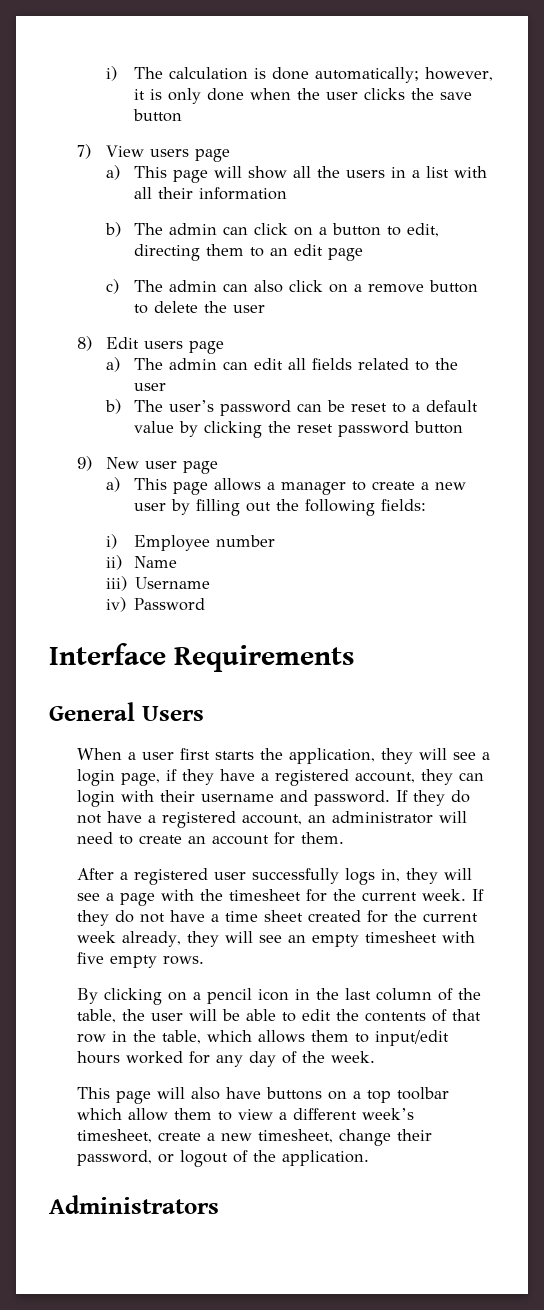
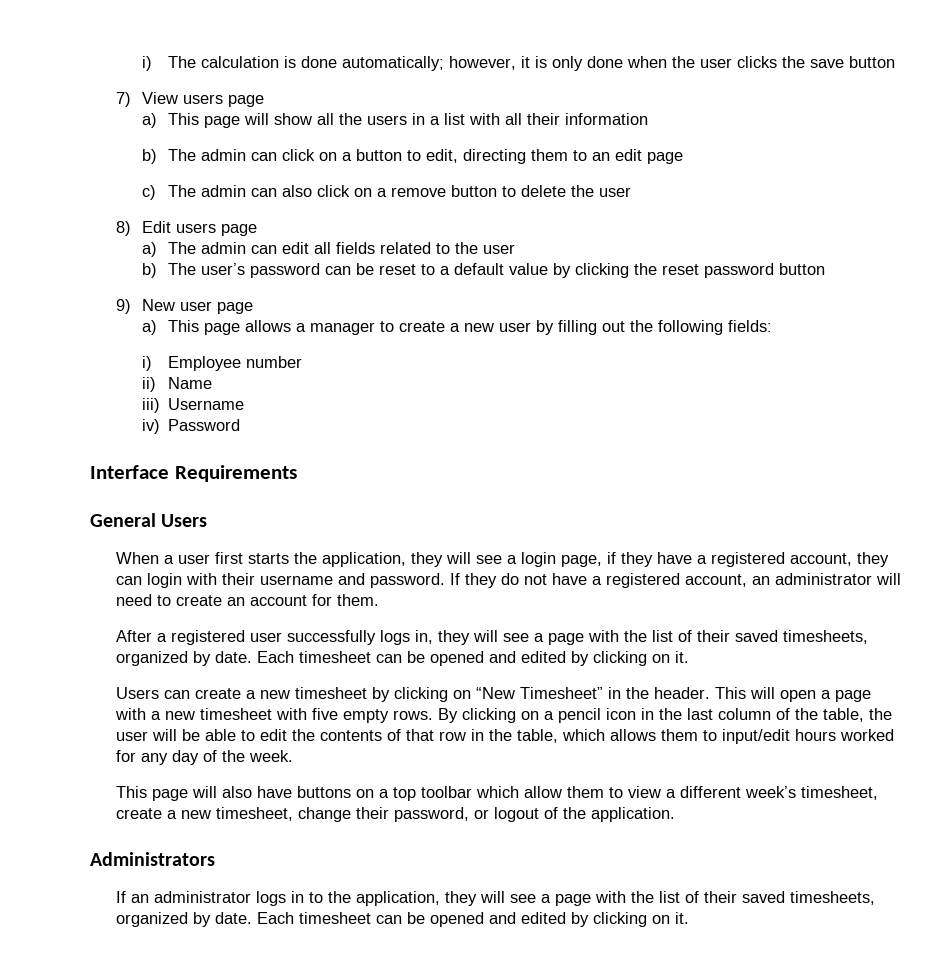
- After a registered user successfully logs in, they will see a page with the timesheet for the current week. If they do not have a time sheet created for the current week already, they will see an empty timesheet with five empty rows.
- By clicking on a pencil icon in the last column of the table, the user will be able to edit the contents of that row in the table, which allows them to input/edit hours worked for any day of the week.
+ After a registered user successfully logs in, they will see a page with the list of their saved timesheets, organized by date. Each timesheet can be opened and edited by clicking on it.
+ Users can create a new timesheet by clicking on “New Timesheet” in the header. This will open a page with a new timesheet with five empty rows. By clicking on a pencil icon in the last column of the table, the user will be able to edit the contents of that row in the table, which allows them to input/edit hours worked for any day of the week.
+ If an administrator logs in to the application, they will see a page with the list of their saved timesheets, organized by date. Each timesheet can be opened and edited by clicking on it.

